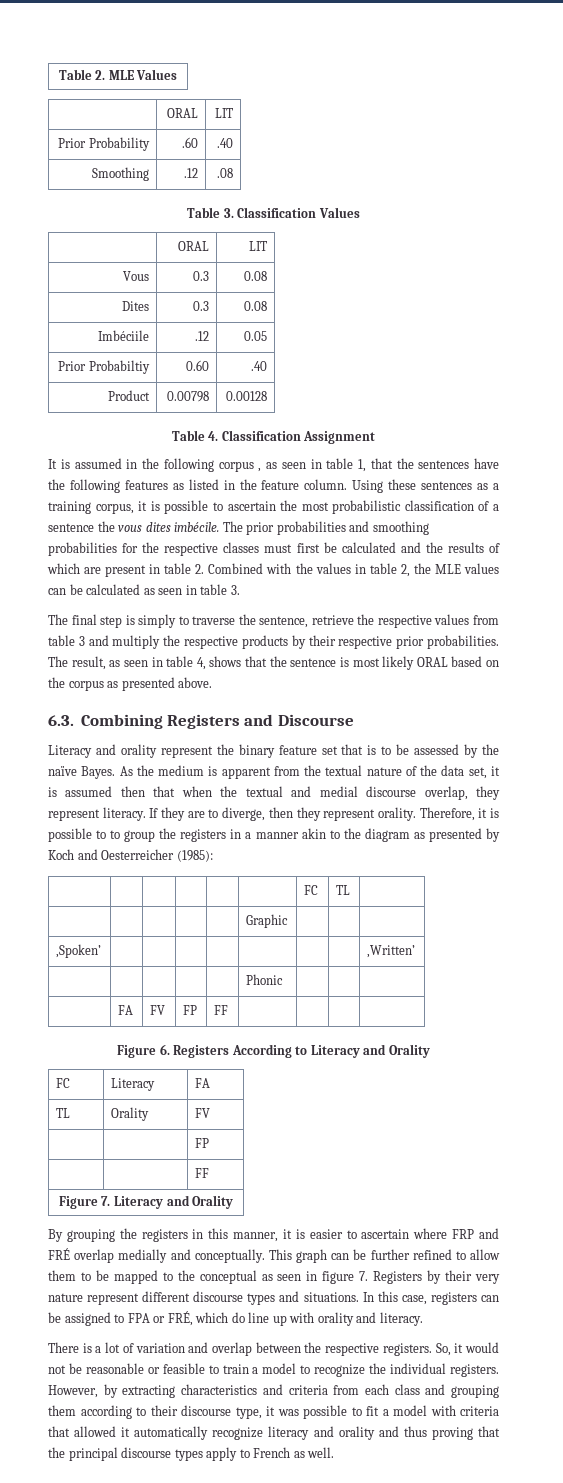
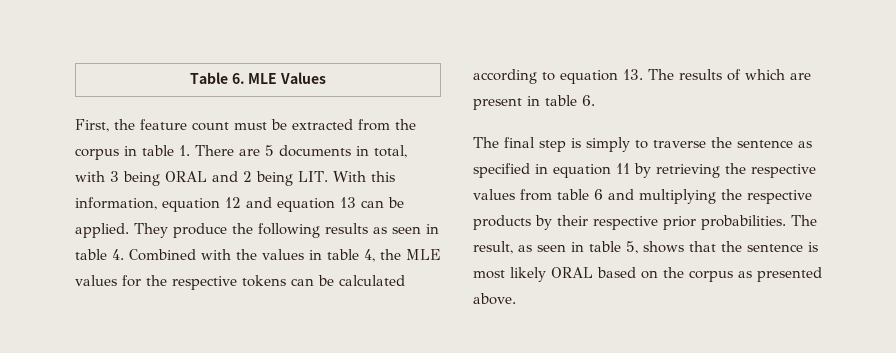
- Table 2. MLE Values
- | ORAL | LIT
- Prior Probability | .60 | .40
- Smoothing | .12 | .08
- Table 3. Classification Values
- | ORAL | LIT
- Vous | 0.3 | 0.08
- Dites | 0.3 | 0.08
- Imbéciile | .12 | 0.05
- Prior Probabiltiy | 0.60 | .40
- Product | 0.00798 | 0.00128
- Table 4. Classification Assignment
- It is assumed in the following corpus , as seen in table 1, that the sentences have the following features as listed in the feature column. Using these sentences as a training corpus, it is possible to ascertain the most probabilistic classification of a sentence the vous dites imbécile. The prior probabilities and smoothing probabilities for the respective classes must first be calculated and the results of which are present in table 2. Combined with the values in table 2, the MLE values can be calculated as seen in table 3.
+ Table 6. MLE Values
+ First, the feature count must be extracted from the corpus in table 1. There are 5 documents in total, with 3 being ORAL and 2 being LIT. With this information, equation 12 and equation 13 can be applied. They produce the following results as seen in table 4. Combined with the values in table 4, the MLE values for the respective tokens can be calculated according to equation 13. The results of which are present in table 6.
- The final step is simply to traverse the sentence, retrieve the respective values from table 3 and multiply the respective products by their respective prior probabilities.
+ The final step is simply to traverse the sentence as specified in equation 11 by retrieving the respective values from table 6 and multiplying the respective products by their respective prior probabilities.
- The result, as seen in table 4, shows that the sentence is most likely ORAL based on the corpus as presented above.
+ The result, as seen in table 5, shows that the sentence is most likely ORAL based on the corpus as presented above.
- 6.3. Combining Registers and Discourse
- Literacy and orality represent the binary feature set that is to be assessed by the naïve Bayes. As the medium is apparent from the textual nature of the data set, it is assumed then that when the textual and medial discourse overlap, they represent literacy. If they are to diverge, then they represent orality. Therefore, it is possible to to group the registers in a manner akin to the diagram as presented by Koch and Oesterreicher (1985):
- | | | | | | FC | TL |
- | | | | | Graphic | | |
- ,Spoken’ | | | | | | | | ,Written’
- | | | | | Phonic | | |
- | FA | FV | FP | FF | | | |
- Figure 6. Registers According to Literacy and Orality
- FC | Literacy | FA
- TL | Orality | FV
- | | FP
- | | FF
- Figure 7. Literacy and Orality
- By grouping the registers in this manner, it is easier to ascertain where FRP and FRÉ overlap medially and conceptually. This graph can be further refined to allow them to be mapped to the conceptual as seen in figure 7. Registers by their very nature represent different discourse types and situations. In this case, registers can be assigned to FPA or FRÉ, which do line up with orality and literacy.
- There is a lot of variation and overlap between the respective registers. So, it would not be reasonable or feasible to train a model to recognize the individual registers. However, by extracting characteristics and criteria from each class and grouping them according to their discourse type, it was possible to fit a model with criteria that allowed it automatically recognize literacy and orality and thus proving that the principal discourse types apply to French as well.

